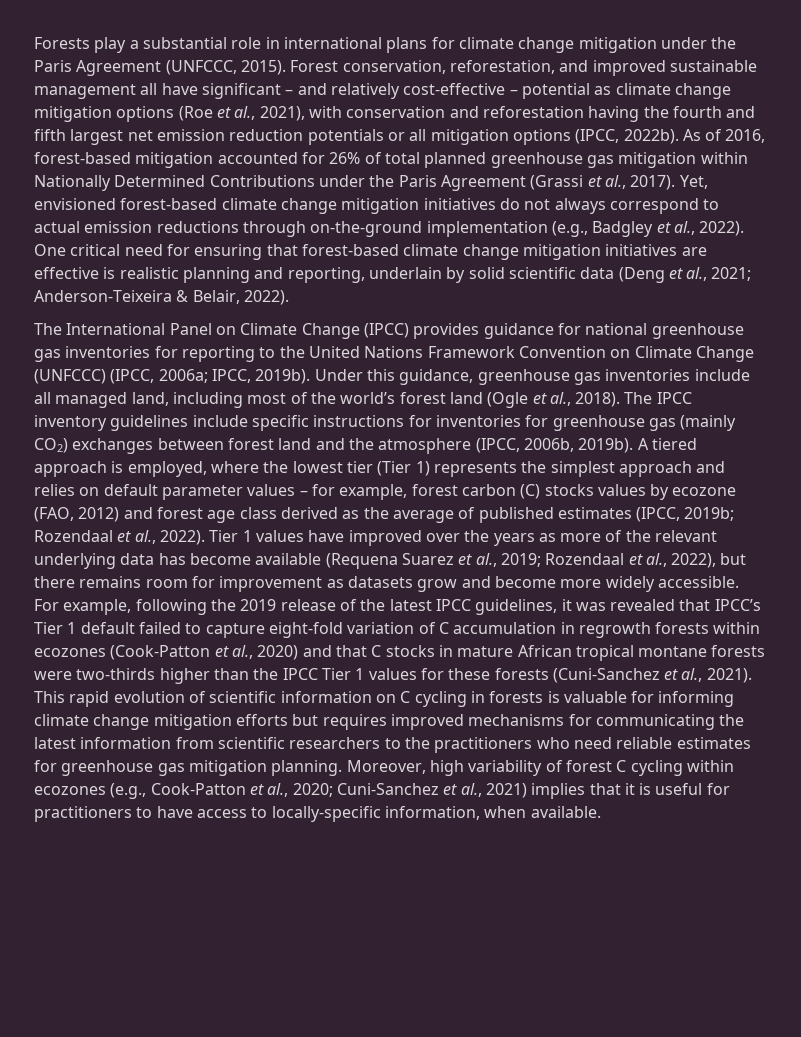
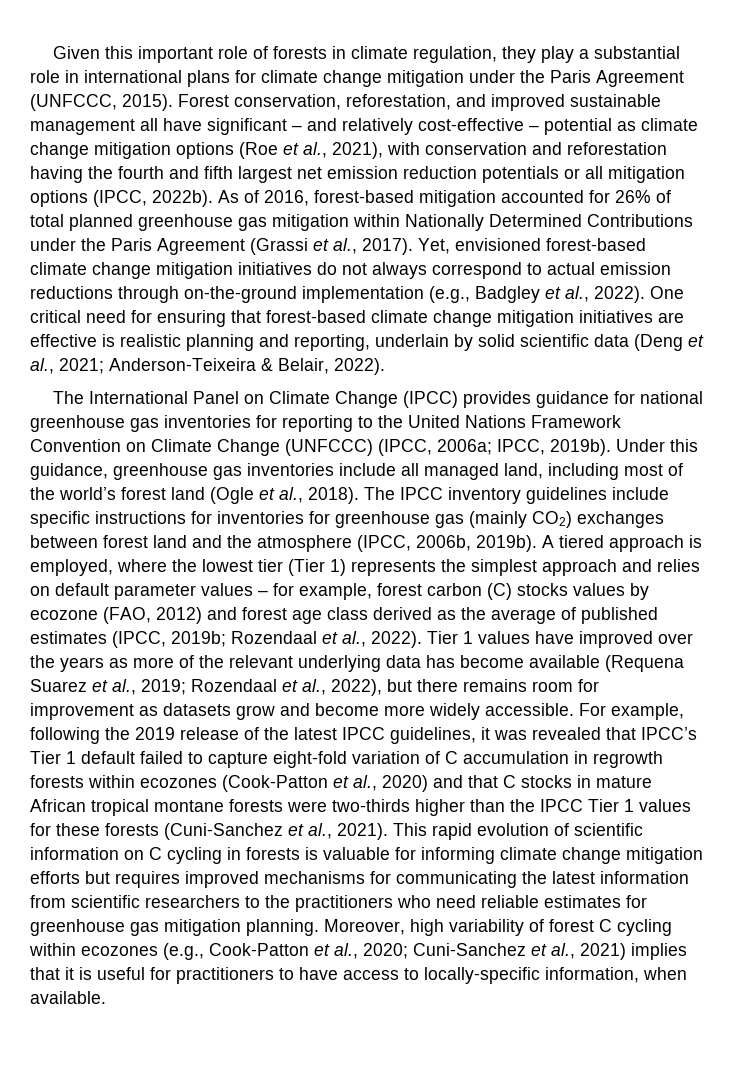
- Forests play a substantial role in international plans for climate change mitigation under the Paris Agreement (UNFCCC, 2015).
+ Given this important role of forests in climate regulation, they play a substantial role in international plans for climate change mitigation under the Paris Agreement (UNFCCC, 2015).

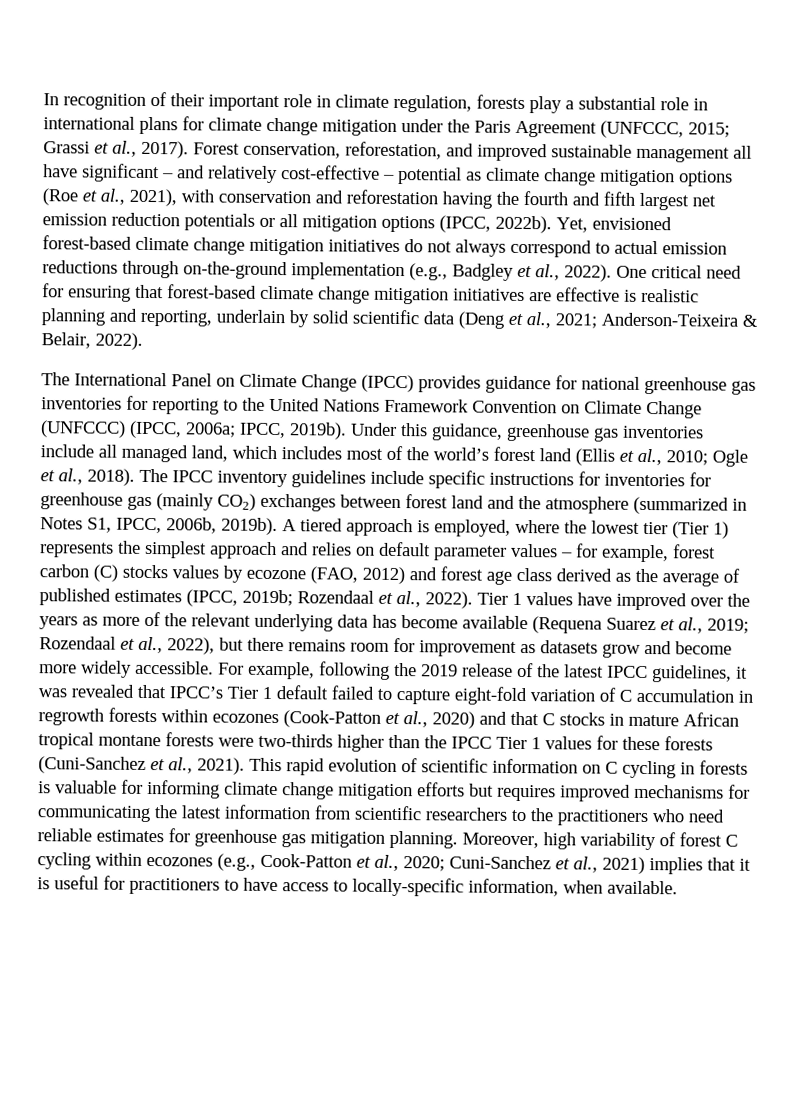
- Given this important role of forests in climate regulation, they play a substantial role in international plans for climate change mitigation under the Paris Agreement (UNFCCC, 2015).
+ In recognition of their important role in climate regulation, forests play a substantial role in international plans for climate change mitigation under the Paris Agreement (UNFCCC, 2015; Grassi et al., 2017).
- As of 2016, forest-based mitigation accounted for 26% of total planned greenhouse gas mitigation within Nationally Determined Contributions under the Paris Agreement (Grassi et al., 2017).
- Under this guidance, greenhouse gas inventories include all managed land, including most of the world’s forest land (Ogle et al., 2018).
+ Under this guidance, greenhouse gas inventories include all managed land, which includes most of the world’s forest land (Ellis et al., 2010; Ogle et al., 2018).
- The IPCC inventory guidelines include specific instructions for inventories for greenhouse gas (mainly CO2) exchanges between forest land and the atmosphere (IPCC, 2006b, 2019b).
+ The IPCC inventory guidelines include specific instructions for inventories for greenhouse gas (mainly CO2) exchanges between forest land and the atmosphere (summarized in Notes S1, IPCC, 2006b, 2019b).

